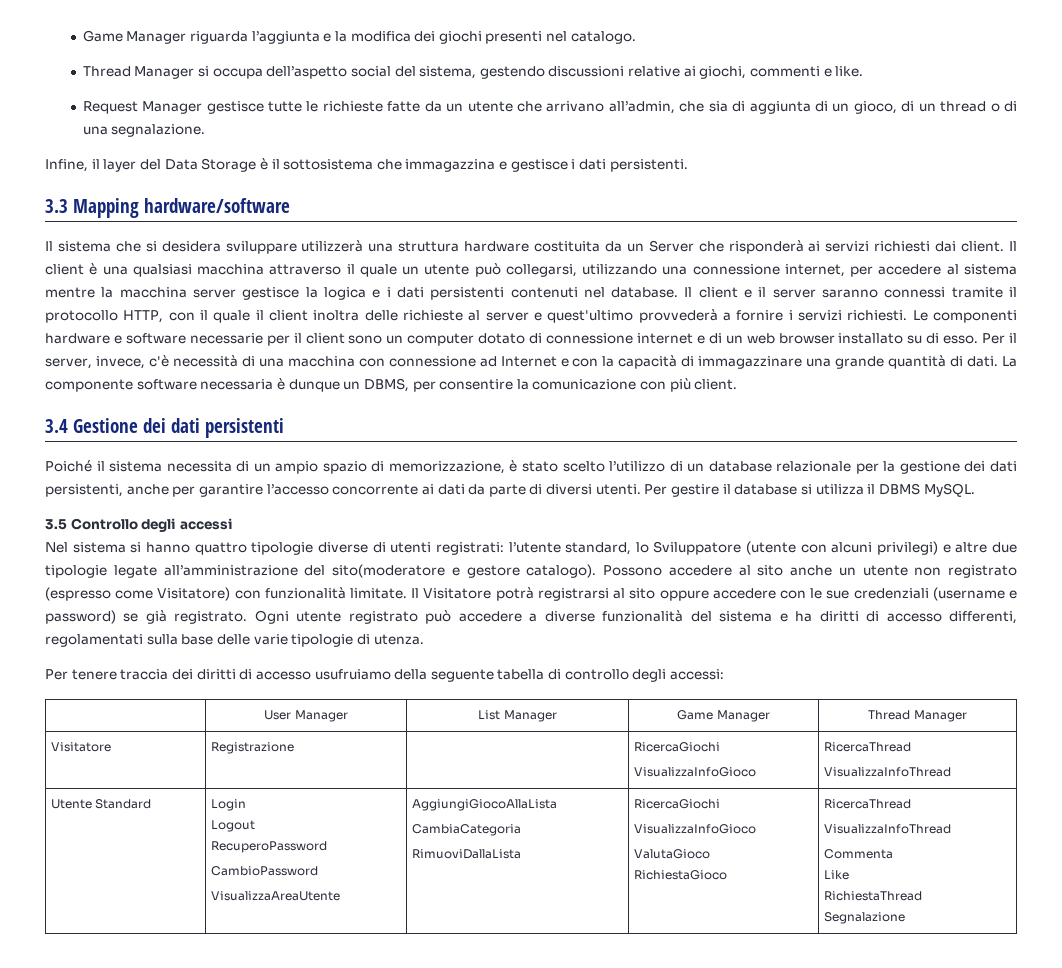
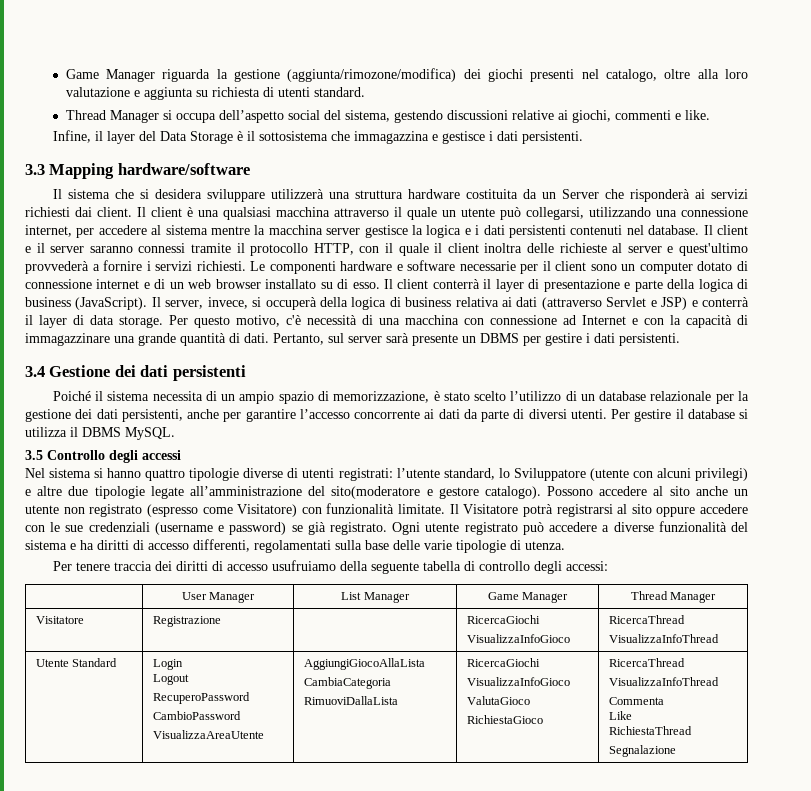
- Game Manager riguarda l’aggiunta e la modifica dei giochi presenti nel catalogo.
+ Game Manager riguarda la gestione (aggiunta/rimozone/modifica) dei giochi presenti nel catalogo, oltre alla loro valutazione e aggiunta su richiesta di utenti standard.
- Request Manager gestisce tutte le richieste fatte da un utente che arrivano all’admin, che sia di aggiunta di un gioco, di un thread o di una segnalazione.
- Per il server, invece, c'è necessità di una macchina con connessione ad Internet e con la capacità di immagazzinare una grande quantità di dati.
+ Il client conterrà il layer di presentazione e parte della logica di business (JavaScript). Il server, invece, si occuperà della logica di business relativa ai dati (attraverso Servlet e JSP) e conterrà il layer di data storage. Per questo motivo, c'è necessità di una macchina con connessione ad Internet e con la capacità di immagazzinare una grande quantità di dati.
- La componente software necessaria è dunque un DBMS, per consentire la comunicazione con più client.
+ Pertanto, sul server sarà presente un DBMS per gestire i dati persistenti.

